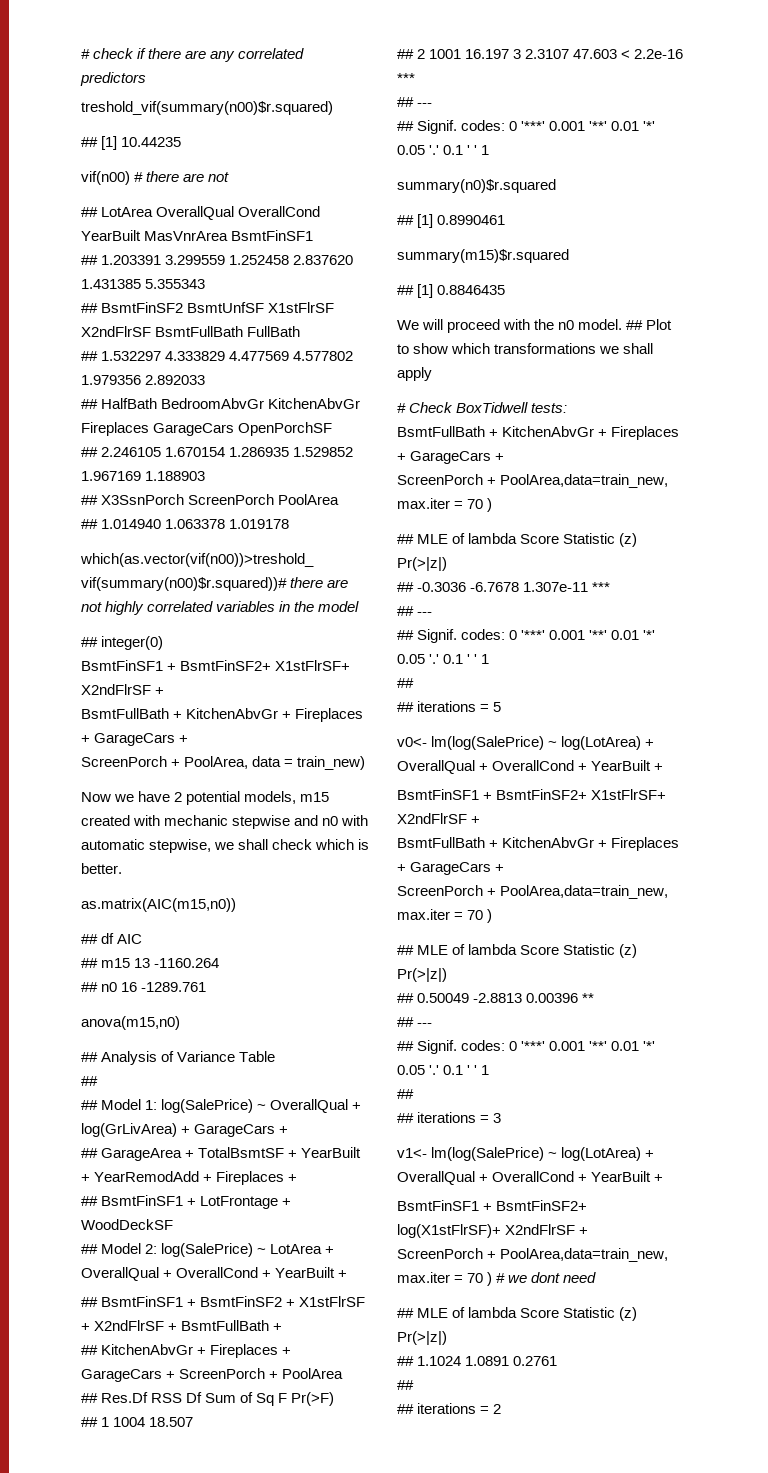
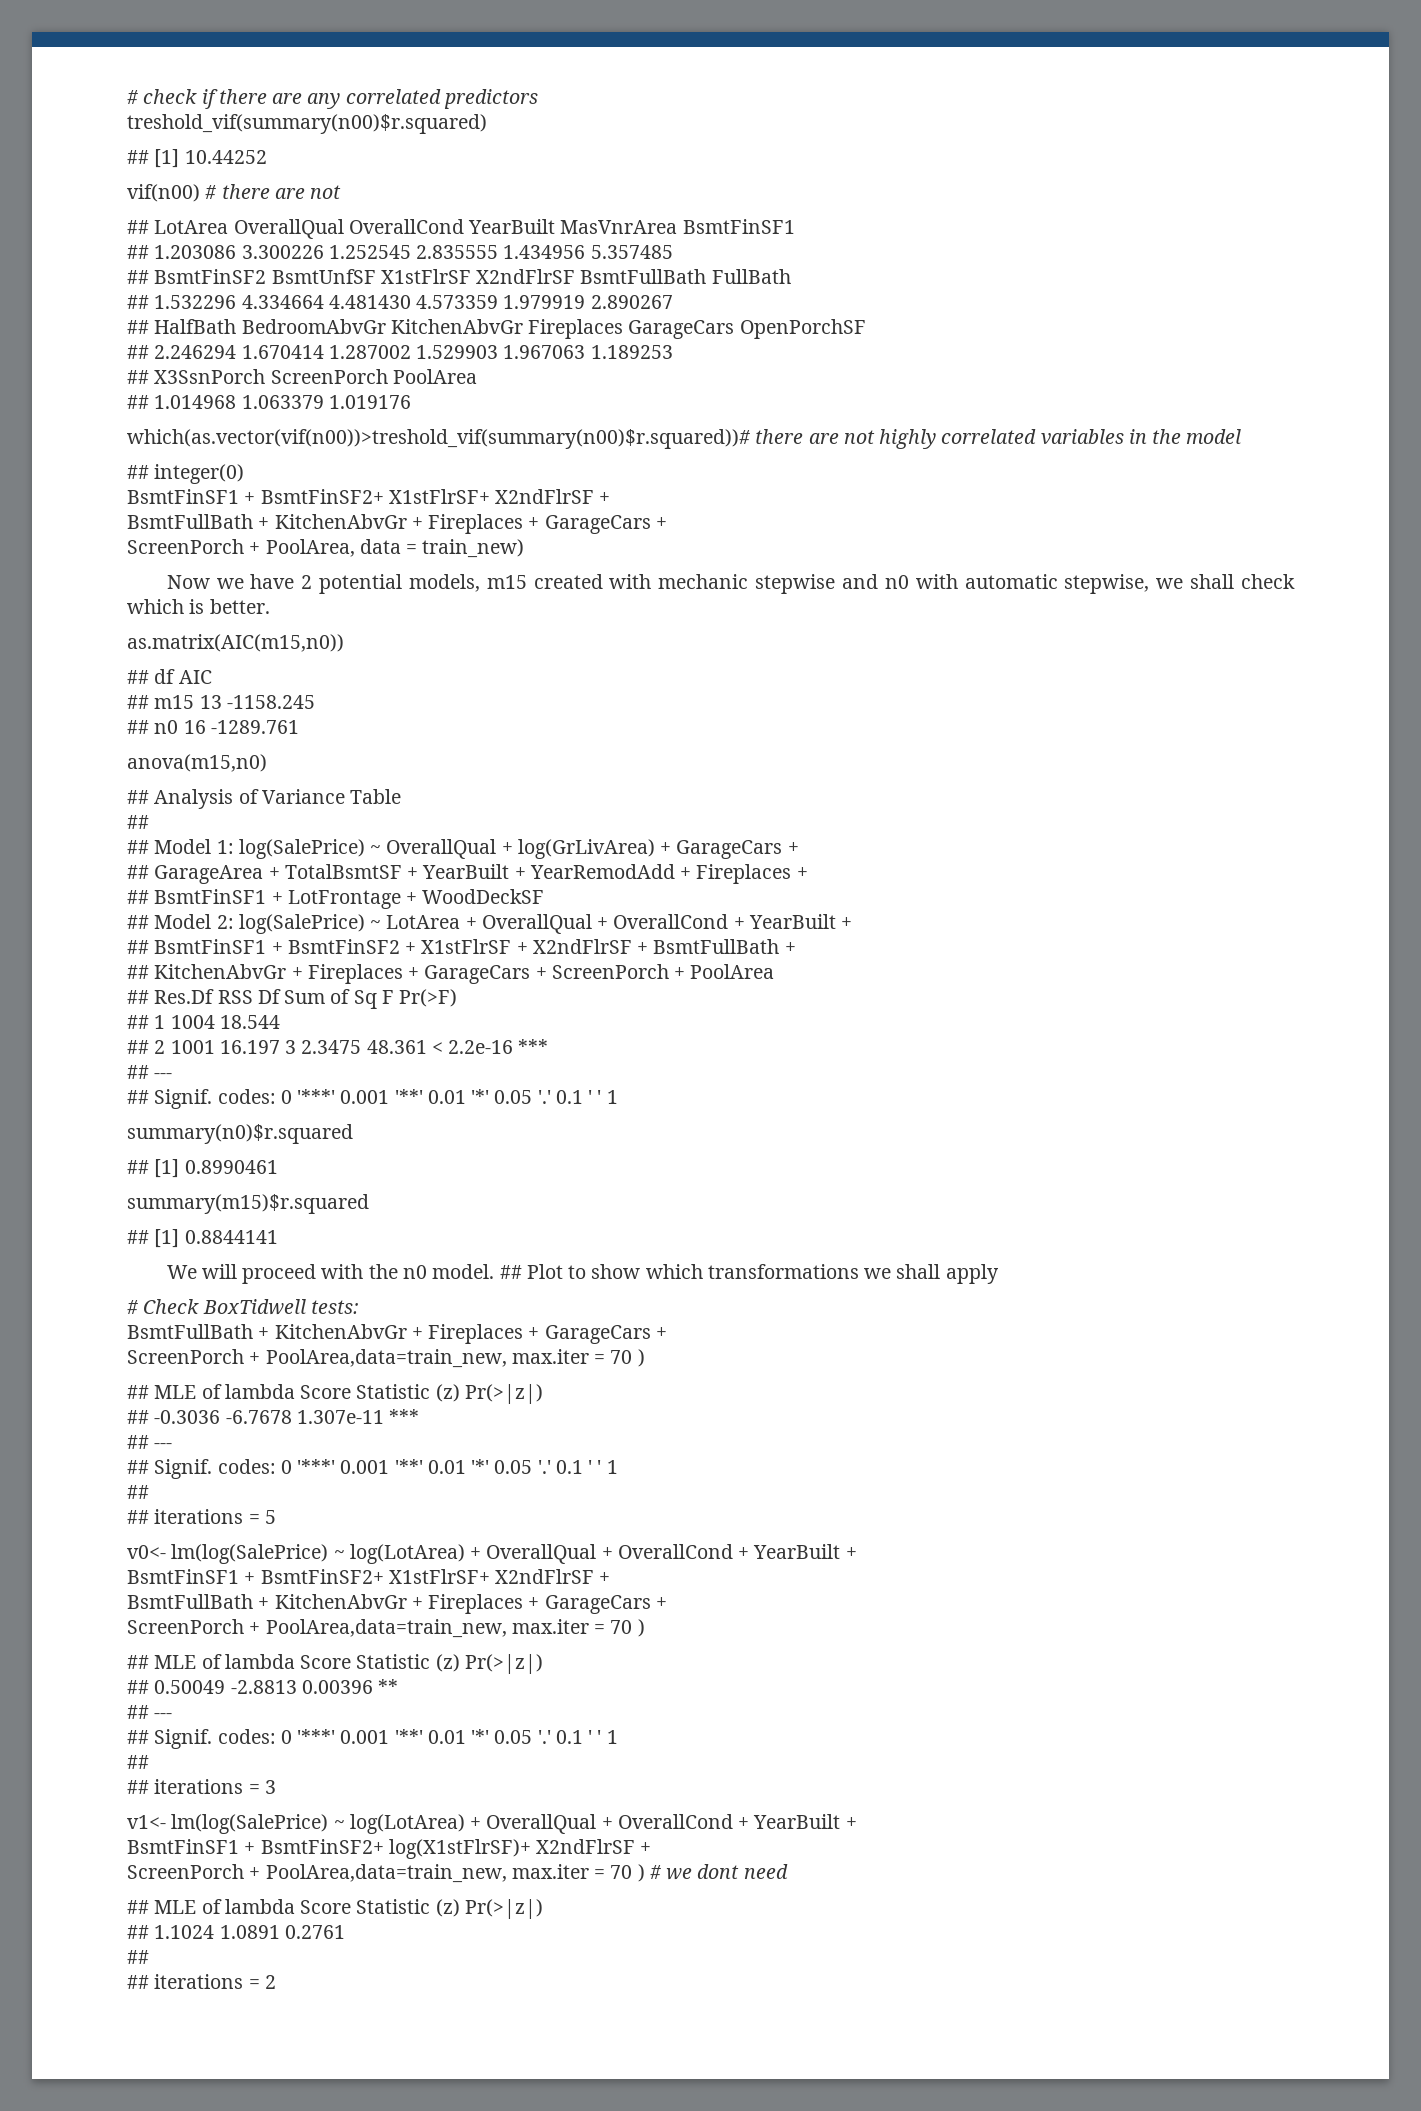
- ## [1] 10.44235
+ ## [1] 10.44252
- ## 1.203391 3.299559 1.252458 2.837620 1.431385 5.355343
+ ## 1.203086 3.300226 1.252545 2.835555 1.434956 5.357485
- ## 1.532297 4.333829 4.477569 4.577802 1.979356 2.892033
+ ## 1.532296 4.334664 4.481430 4.573359 1.979919 2.890267
- ## 2.246105 1.670154 1.286935 1.529852 1.967169 1.188903
+ ## 2.246294 1.670414 1.287002 1.529903 1.967063 1.189253
- ## 1.014940 1.063378 1.019178
+ ## 1.014968 1.063379 1.019176
- ## m15 13 -1160.264
+ ## m15 13 -1158.245
- ## 1 1004 18.507
+ ## 1 1004 18.544
- ## 2 1001 16.197 3 2.3107 47.603 < 2.2e-16 ***
+ ## 2 1001 16.197 3 2.3475 48.361 < 2.2e-16 ***
- ## [1] 0.8846435
+ ## [1] 0.8844141

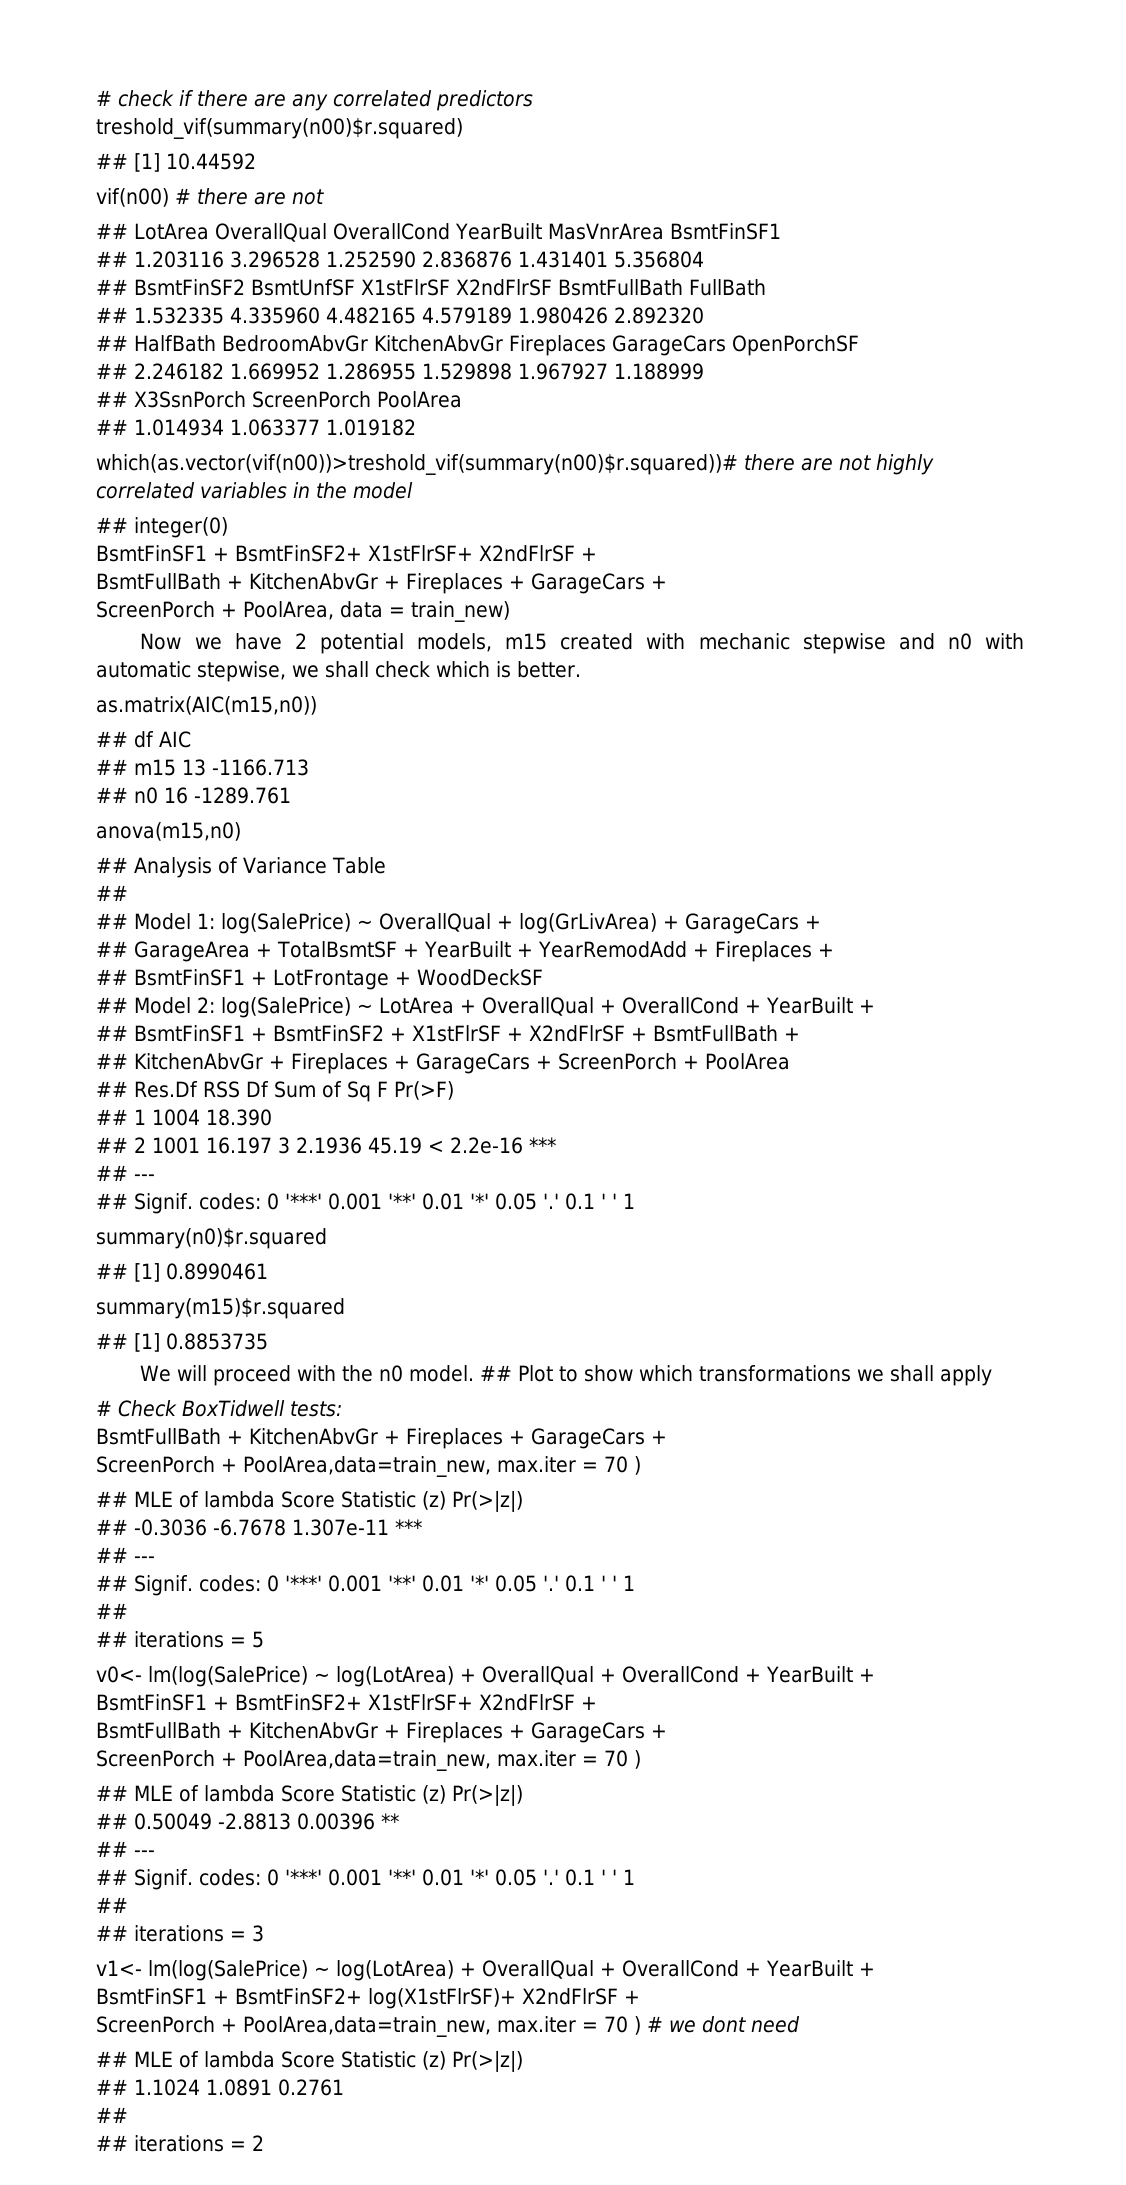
- ## [1] 10.44252
+ ## [1] 10.44592
- ## 1.203086 3.300226 1.252545 2.835555 1.434956 5.357485
+ ## 1.203116 3.296528 1.252590 2.836876 1.431401 5.356804
- ## 1.532296 4.334664 4.481430 4.573359 1.979919 2.890267
+ ## 1.532335 4.335960 4.482165 4.579189 1.980426 2.892320
- ## 2.246294 1.670414 1.287002 1.529903 1.967063 1.189253
+ ## 2.246182 1.669952 1.286955 1.529898 1.967927 1.188999
- ## 1.014968 1.063379 1.019176
+ ## 1.014934 1.063377 1.019182
- ## m15 13 -1158.245
+ ## m15 13 -1166.713
- ## 1 1004 18.544
+ ## 1 1004 18.390
- ## 2 1001 16.197 3 2.3475 48.361 < 2.2e-16 ***
+ ## 2 1001 16.197 3 2.1936 45.19 < 2.2e-16 ***
- ## [1] 0.8844141
+ ## [1] 0.8853735

